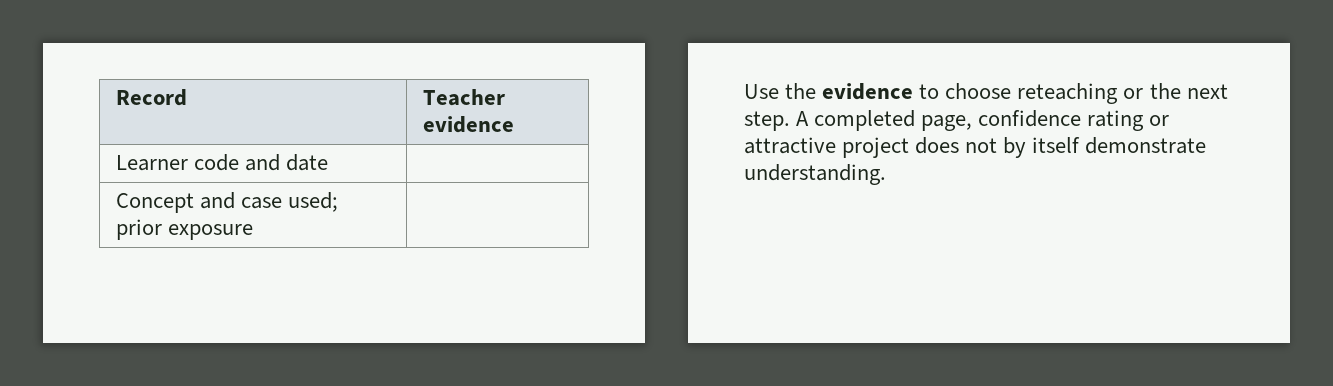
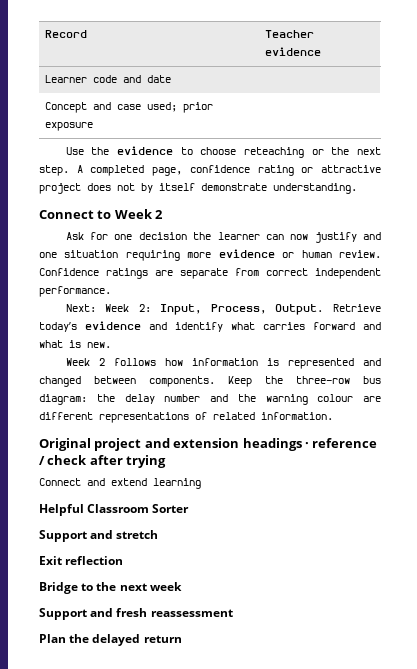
+ Connect to Week 2
+ Ask for one decision the learner can now justify and one situation requiring more evidence or human review. Confidence ratings are separate from correct independent performance.
+ Next: Week 2: Input, Process, Output. Retrieve today’s evidence and identify what carries forward and what is new.
+ Week 2 follows how information is represented and changed between components. Keep the three-row bus diagram: the delay number and the warning colour are different representations of related information.
+ Original project and extension headings · reference / check after trying
+ Connect and extend learning
+ Helpful Classroom Sorter
+ Support and stretch
+ Exit reflection
+ Bridge to the next week
+ Support and fresh reassessment
+ Plan the delayed return

